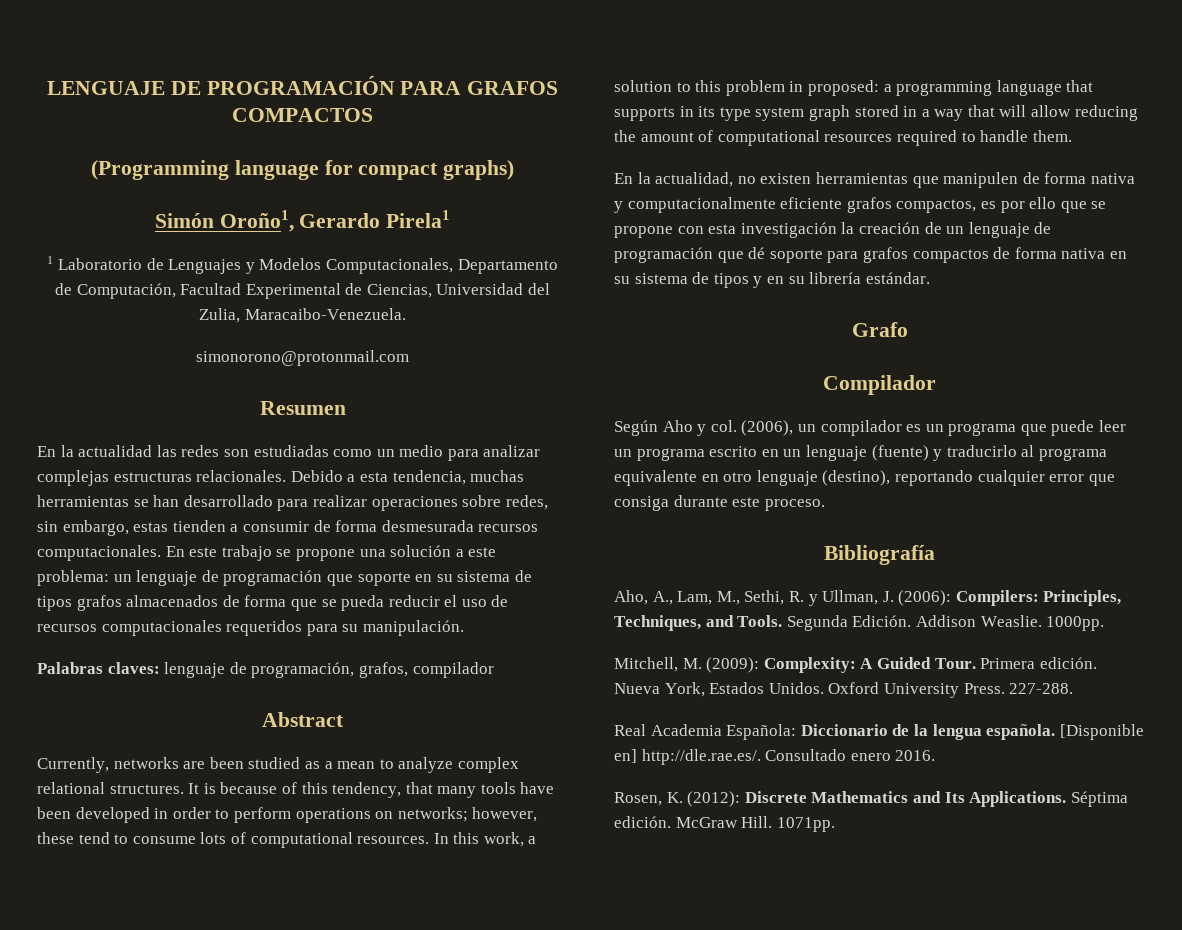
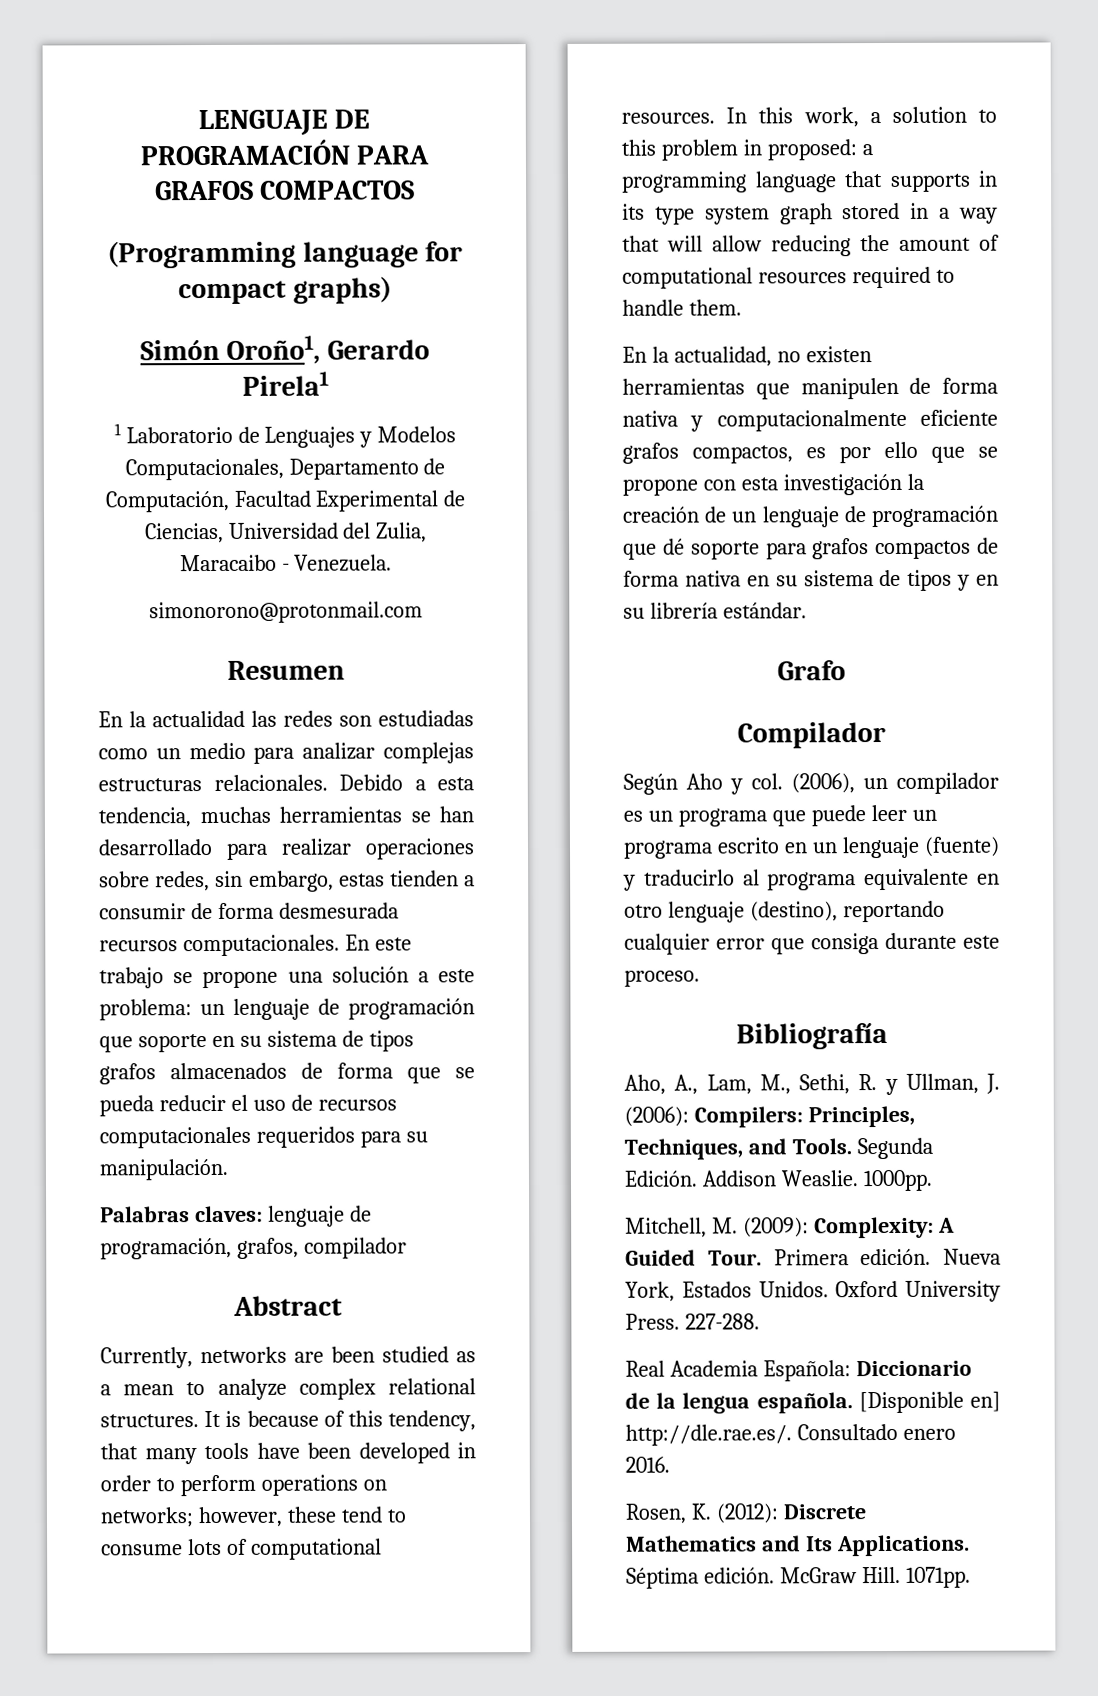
- 1 Laboratorio de Lenguajes y Modelos Computacionales, Departamento de Computación, Facultad Experimental de Ciencias, Universidad del Zulia, Maracaibo-Venezuela.
+ 1 Laboratorio de Lenguajes y Modelos Computacionales, Departamento de Computación, Facultad Experimental de Ciencias, Universidad del Zulia, Maracaibo - Venezuela.

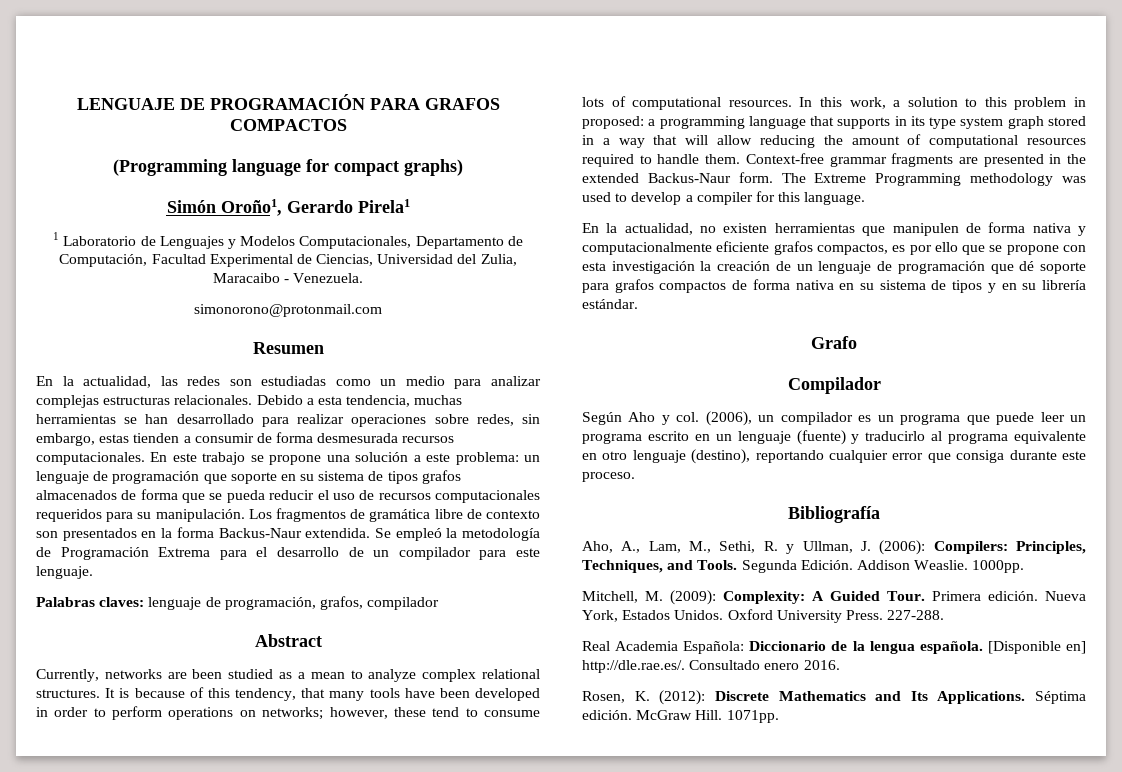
- En la actualidad las redes son estudiadas como un medio para analizar complejas estructuras relacionales.
+ En la actualidad, las redes son estudiadas como un medio para analizar complejas estructuras relacionales.
+ Los fragmentos de gramática libre de contexto son presentados en la forma Backus-Naur extendida. Se empleó la metodología de Programación Extrema para el desarrollo de un compilador para este lenguaje.
+ Context-free grammar fragments are presented in the extended Backus-Naur form. The Extreme Programming methodology was used to develop a compiler for this language.

